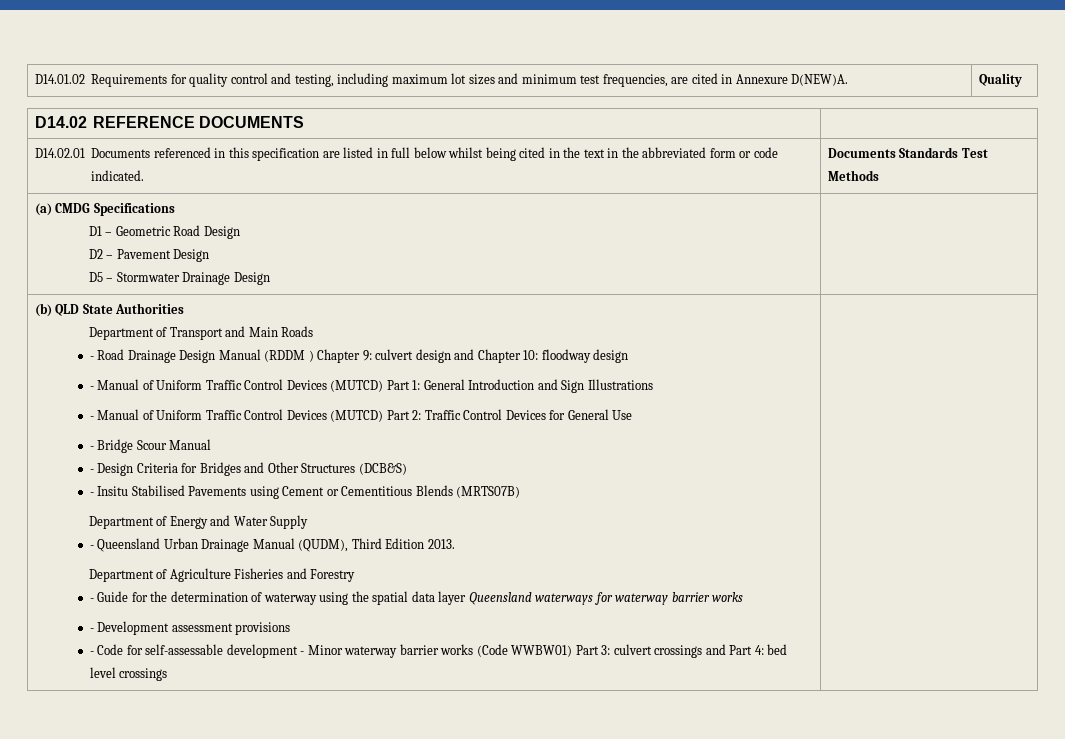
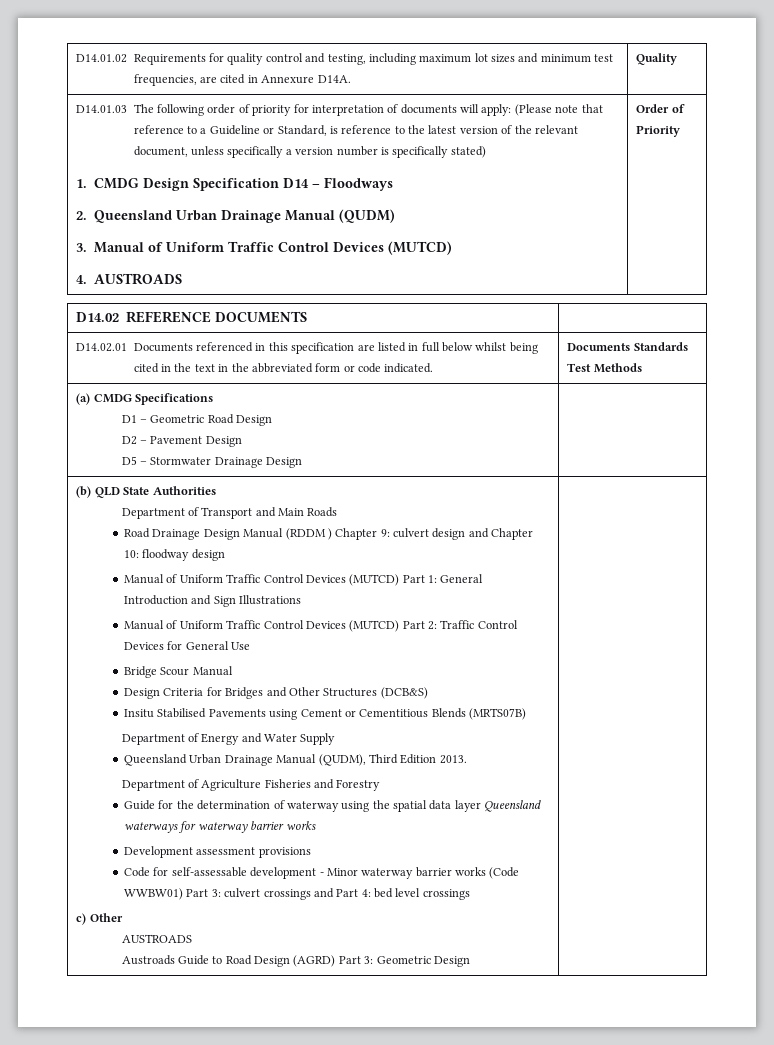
- D14.01.02 Requirements for quality control and testing, including maximum lot sizes and minimum test frequencies, are cited in Annexure D(NEW)A. | Quality
+ D14.01.02 Requirements for quality control and testing, including maximum lot sizes and minimum test frequencies, are cited in Annexure D14A. | Quality
+ D14.01.03 The following order of priority for interpretation of documents will apply: (Please note that reference to a Guideline or Standard, is reference to the latest version of the relevant document, unless specifically a version number is specifically stated)
+ 1. CMDG Design Specification D14 – Floodways
+ 2. Queensland Urban Drainage Manual (QUDM)
+ 3. Manual of Uniform Traffic Control Devices (MUTCD)
+ 4. AUSTROADS | Order of Priority
- - Road Drainage Design Manual (RDDM ) Chapter 9: culvert design and Chapter 10: floodway design
+ Road Drainage Design Manual (RDDM ) Chapter 9: culvert design and Chapter 10: floodway design
- - Manual of Uniform Traffic Control Devices (MUTCD) Part 1: General Introduction and Sign Illustrations
+ Manual of Uniform Traffic Control Devices (MUTCD) Part 1: General Introduction and Sign Illustrations
- - Manual of Uniform Traffic Control Devices (MUTCD) Part 2: Traffic Control Devices for General Use
+ Manual of Uniform Traffic Control Devices (MUTCD) Part 2: Traffic Control Devices for General Use
- - Bridge Scour Manual
+ Bridge Scour Manual
- - Design Criteria for Bridges and Other Structures (DCB&S)
+ Design Criteria for Bridges and Other Structures (DCB&S)
- - Insitu Stabilised Pavements using Cement or Cementitious Blends (MRTS07B)
+ Insitu Stabilised Pavements using Cement or Cementitious Blends (MRTS07B)
- - Queensland Urban Drainage Manual (QUDM), Third Edition 2013.
+ Queensland Urban Drainage Manual (QUDM), Third Edition 2013.
- - Guide for the determination of waterway using the spatial data layer Queensland waterways for waterway barrier works
+ Guide for the determination of waterway using the spatial data layer Queensland waterways for waterway barrier works
- - Development assessment provisions
+ Development assessment provisions
- - Code for self-assessable development - Minor waterway barrier works (Code WWBW01) Part 3: culvert crossings and Part 4: bed level crossings
+ Code for self-assessable development - Minor waterway barrier works (Code WWBW01) Part 3: culvert crossings and Part 4: bed level crossings
+ c) Other
+ AUSTROADS
+ Austroads Guide to Road Design (AGRD) Part 3: Geometric Design

